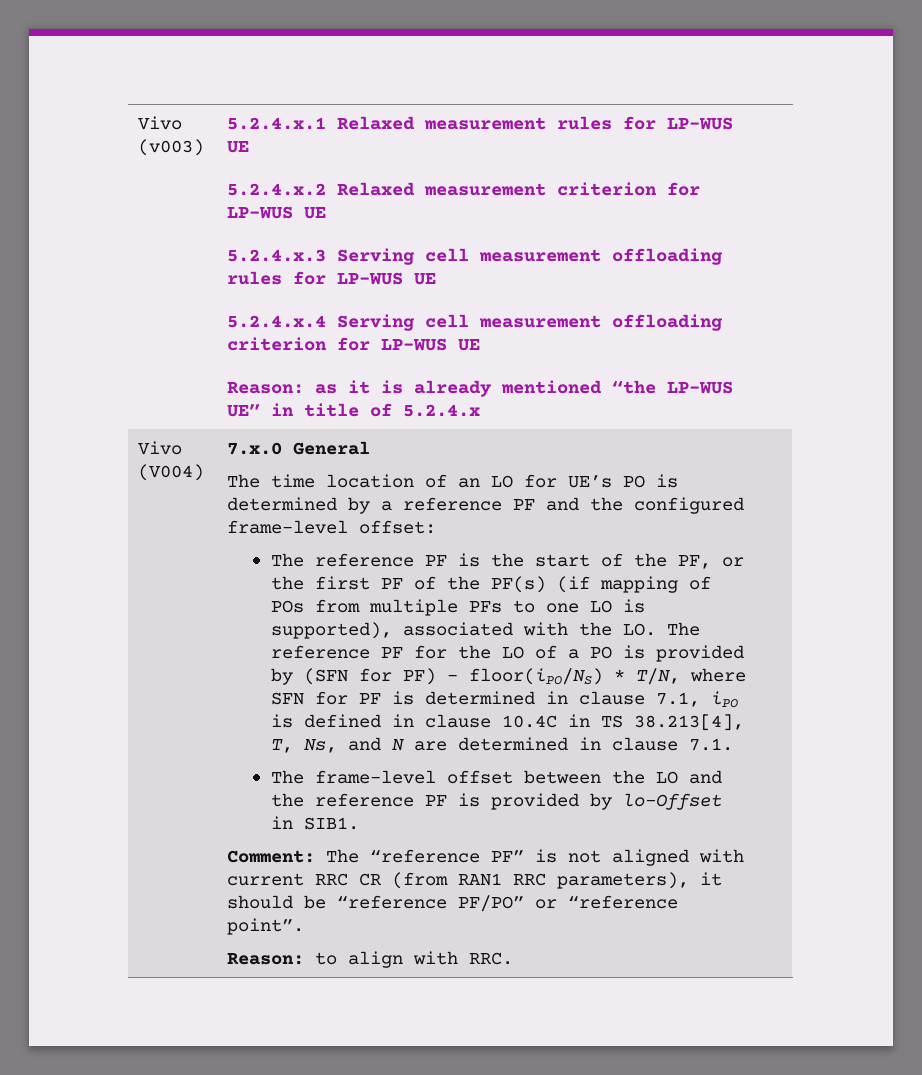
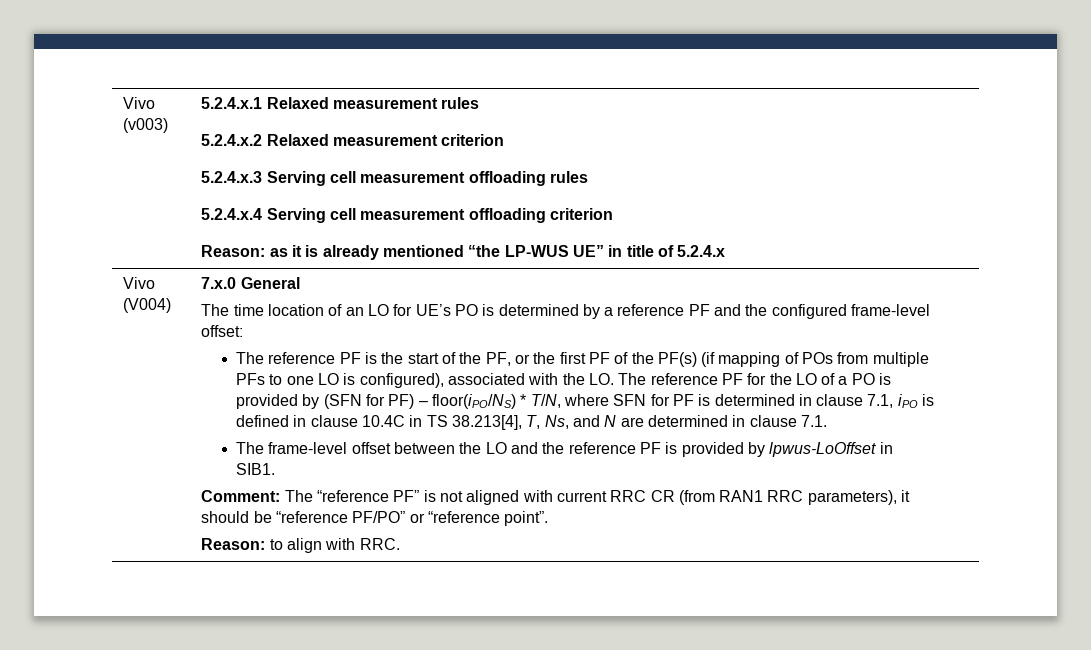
- 5.2.4.x.1 Relaxed measurement rules for LP-WUS UE
+ 5.2.4.x.1 Relaxed measurement rules
- 5.2.4.x.2 Relaxed measurement criterion for LP-WUS UE
+ 5.2.4.x.2 Relaxed measurement criterion
- 5.2.4.x.3 Serving cell measurement offloading rules for LP-WUS UE
+ 5.2.4.x.3 Serving cell measurement offloading rules
- 5.2.4.x.4 Serving cell measurement offloading criterion for LP-WUS UE
+ 5.2.4.x.4 Serving cell measurement offloading criterion
- The reference PF is the start of the PF, or the first PF of the PF(s) (if mapping of POs from multiple PFs to one LO is supported), associated with the LO. The reference PF for the LO of a PO is provided by (SFN for PF) – floor(iPO/NS) * T/N, where SFN for PF is determined in clause 7.1, iPO is defined in clause 10.4C in TS 38.213[4], T, Ns, and N are determined in clause 7.1.
+ The reference PF is the start of the PF, or the first PF of the PF(s) (if mapping of POs from multiple PFs to one LO is configured), associated with the LO. The reference PF for the LO of a PO is provided by (SFN for PF) – floor(iPO/NS) * T/N, where SFN for PF is determined in clause 7.1, iPO is defined in clause 10.4C in TS 38.213[4], T, Ns, and N are determined in clause 7.1.
- The frame-level offset between the LO and the reference PF is provided by lo-Offset in SIB1.
+ The frame-level offset between the LO and the reference PF is provided by lpwus-LoOffset in SIB1.

